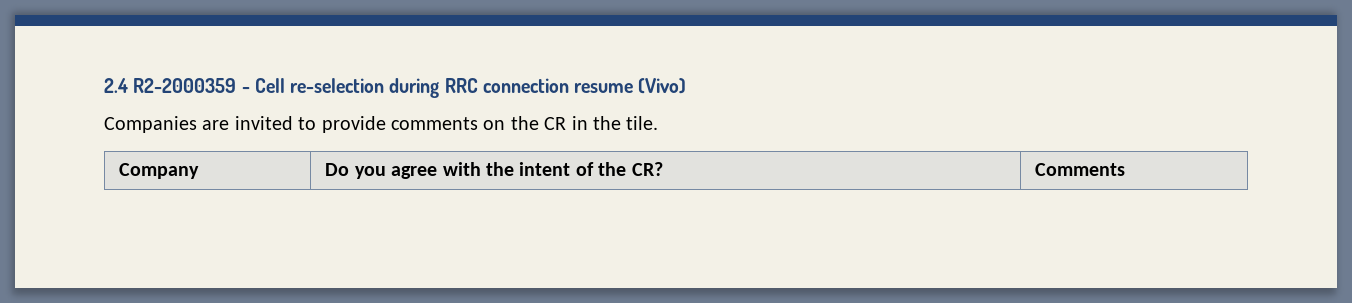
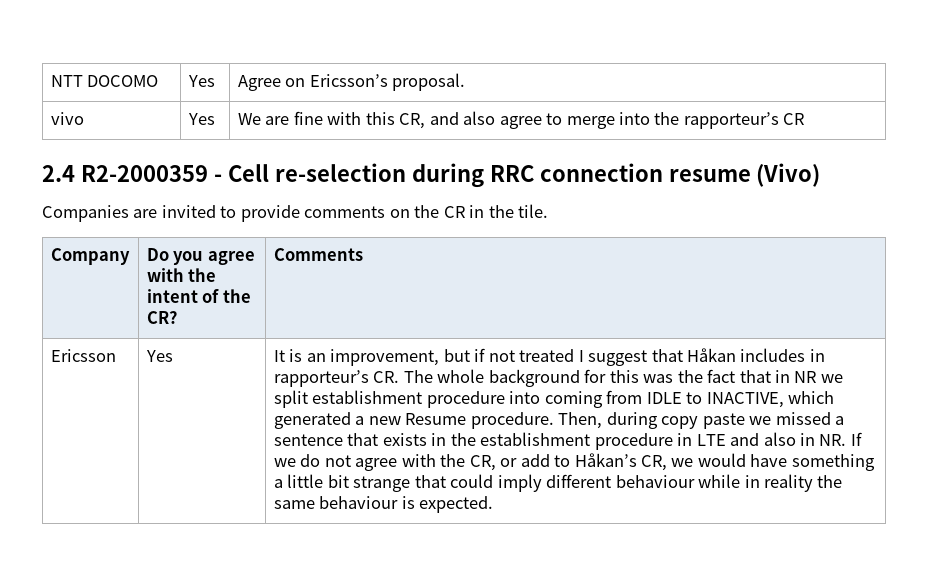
+ NTT DOCOMO | Yes | Agree on Ericsson’s proposal.
+ vivo | Yes | We are fine with this CR, and also agree to merge into the rapporteur’s CR
+ Ericsson | Yes | It is an improvement, but if not treated I suggest that Håkan includes in rapporteur’s CR. The whole background for this was the fact that in NR we split establishment procedure into coming from IDLE to INACTIVE, which generated a new Resume procedure. Then, during copy paste we missed a sentence that exists in the establishment procedure in LTE and also in NR. If we do not agree with the CR, or add to Håkan’s CR, we would have something a little bit strange that could imply different behaviour while in reality the same behaviour is expected.

